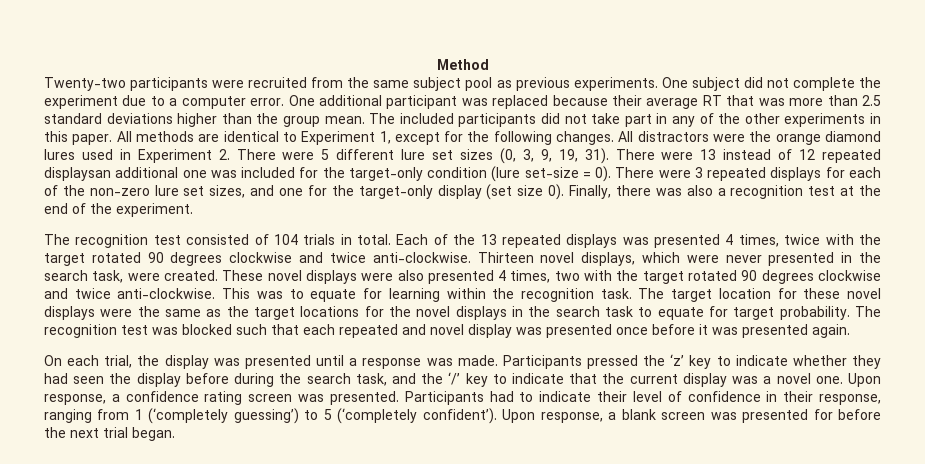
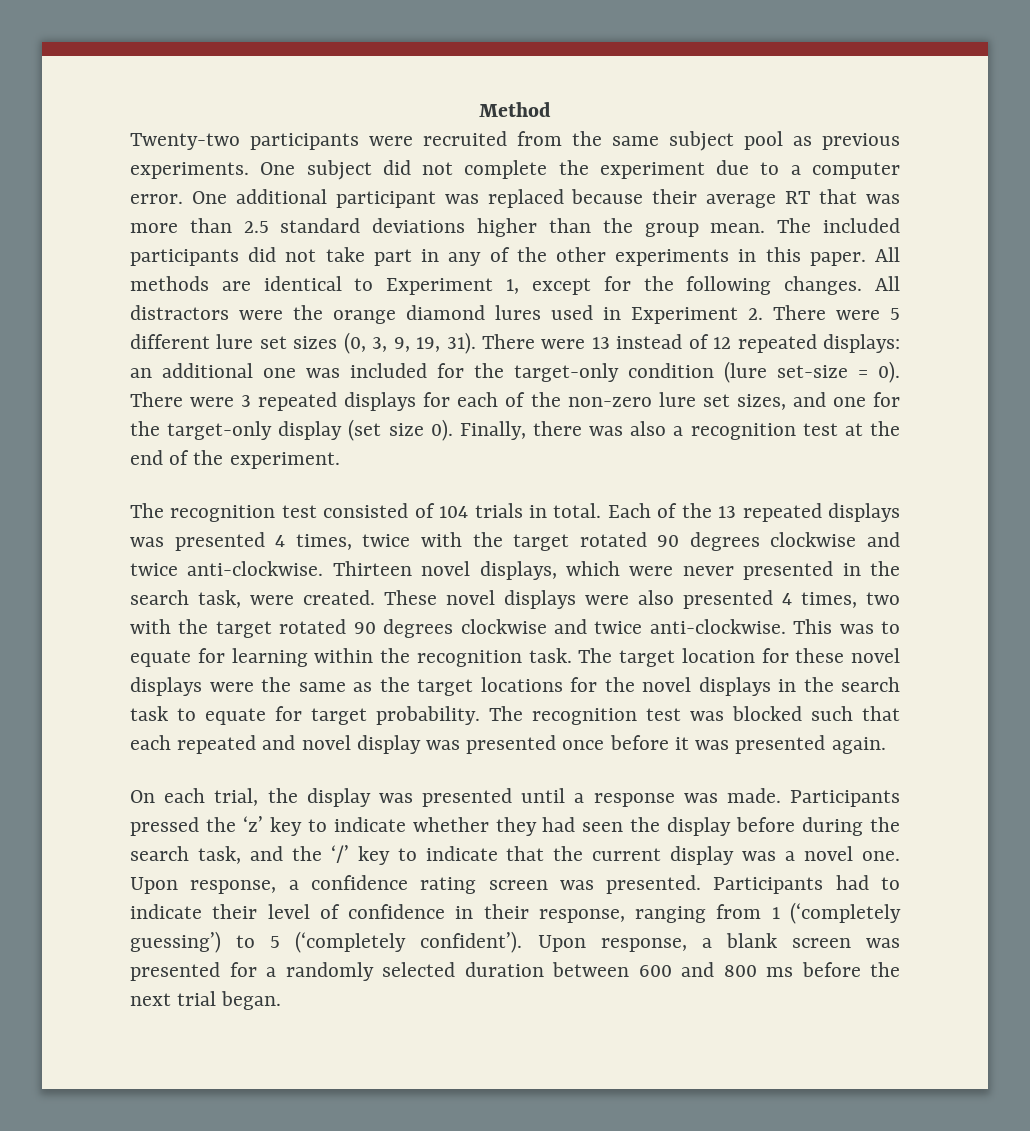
- There were 13 instead of 12 repeated displaysan additional one was included for the target-only condition (lure set-size = 0).
+ There were 13 instead of 12 repeated displays: an additional one was included for the target-only condition (lure set-size = 0).
- Upon response, a blank screen was presented for before the next trial began.
+ Upon response, a blank screen was presented for a randomly selected duration between 600 and 800 ms before the next trial began.

